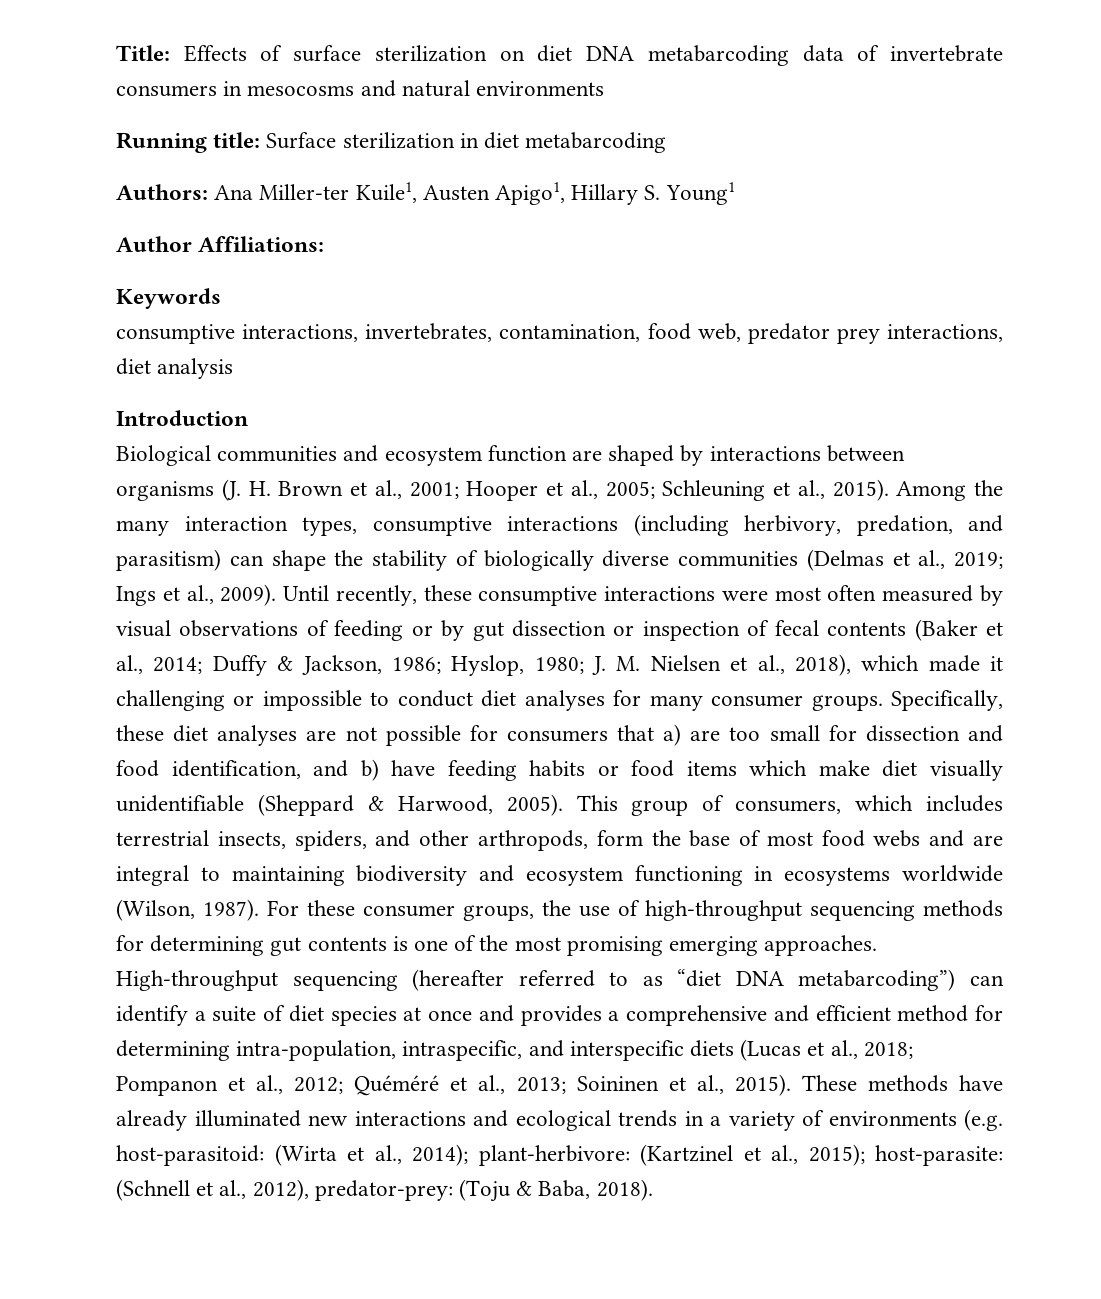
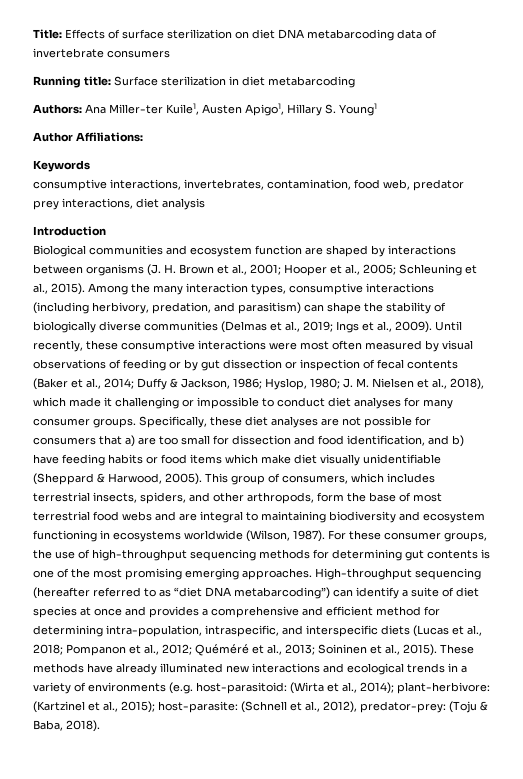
- Title: Effects of surface sterilization on diet DNA metabarcoding data of invertebrate consumers in mesocosms and natural environments
+ Title: Effects of surface sterilization on diet DNA metabarcoding data of invertebrate consumers
- This group of consumers, which includes terrestrial insects, spiders, and other arthropods, form the base of most food webs and are integral to maintaining biodiversity and ecosystem functioning in ecosystems worldwide (Wilson, 1987).
+ This group of consumers, which includes terrestrial insects, spiders, and other arthropods, form the base of most terrestrial food webs and are integral to maintaining biodiversity and ecosystem functioning in ecosystems worldwide (Wilson, 1987).

